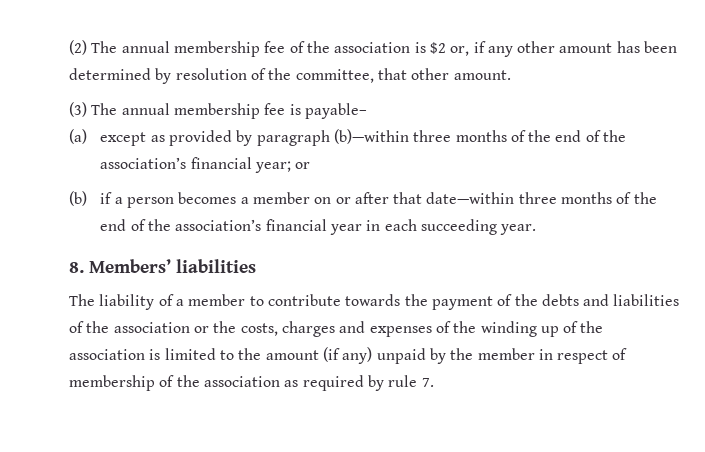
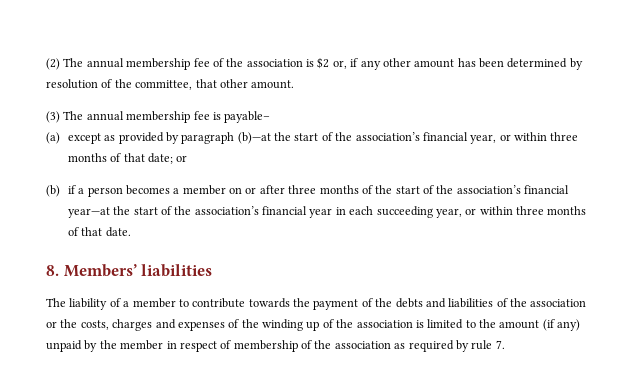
- (a) except as provided by paragraph (b)—within three months of the end of the association’s financial year; or
+ (a) except as provided by paragraph (b)—at the start of the association’s financial year, or within three months of that date; or
- (b) if a person becomes a member on or after that date—within three months of the end of the association’s financial year in each succeeding year.
+ (b) if a person becomes a member on or after three months of the start of the association’s financial year—at the start of the association’s financial year in each succeeding year, or within three months of that date.

